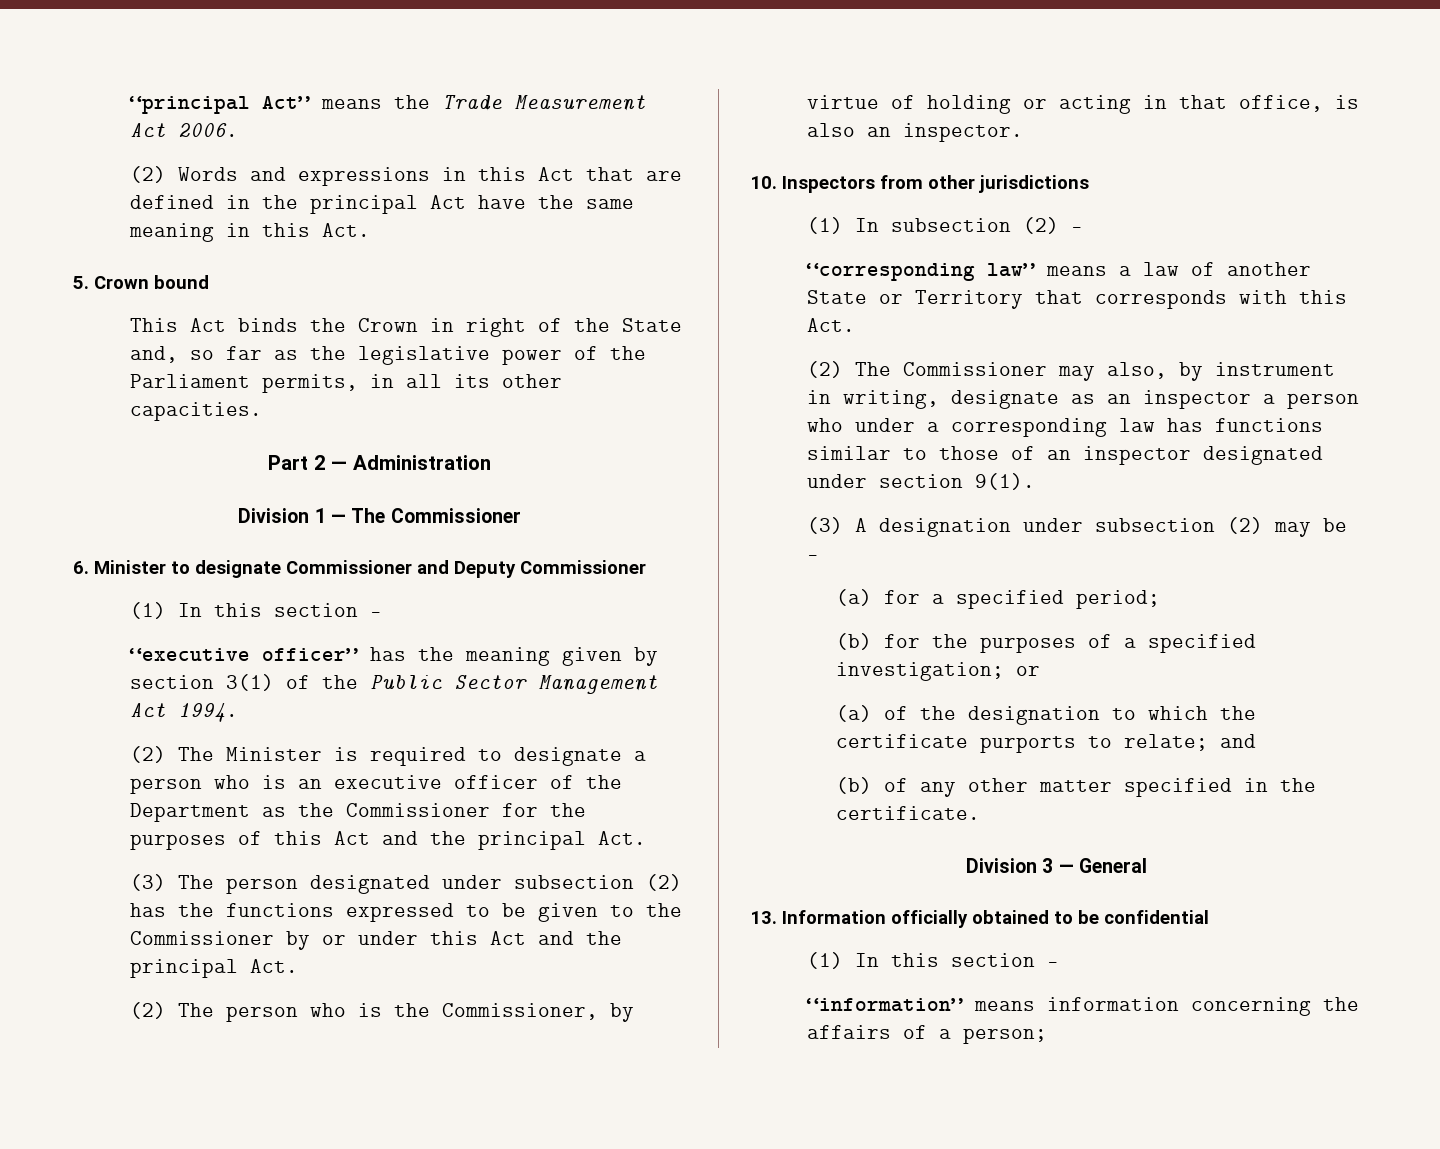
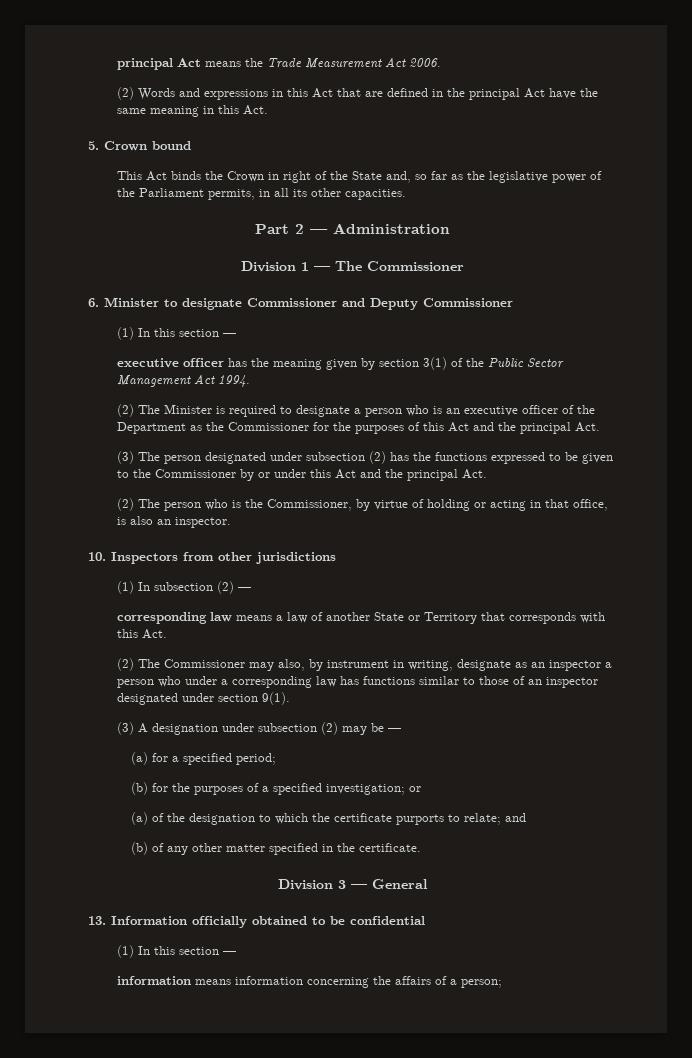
- “principal Act” means the Trade Measurement Act 2006.
+ principal Act means the Trade Measurement Act 2006.
- “executive officer” has the meaning given by section 3(1) of the Public Sector Management Act 1994.
+ executive officer has the meaning given by section 3(1) of the Public Sector Management Act 1994.
- “corresponding law” means a law of another State or Territory that corresponds with this Act.
+ corresponding law means a law of another State or Territory that corresponds with this Act.
- “information” means information concerning the affairs of a person;
+ information means information concerning the affairs of a person;

